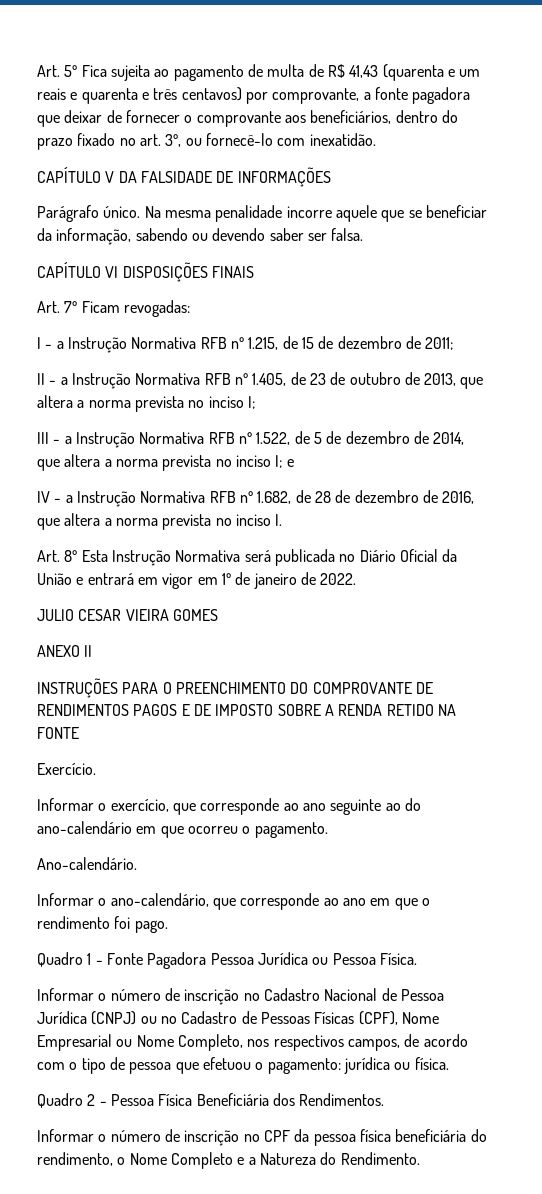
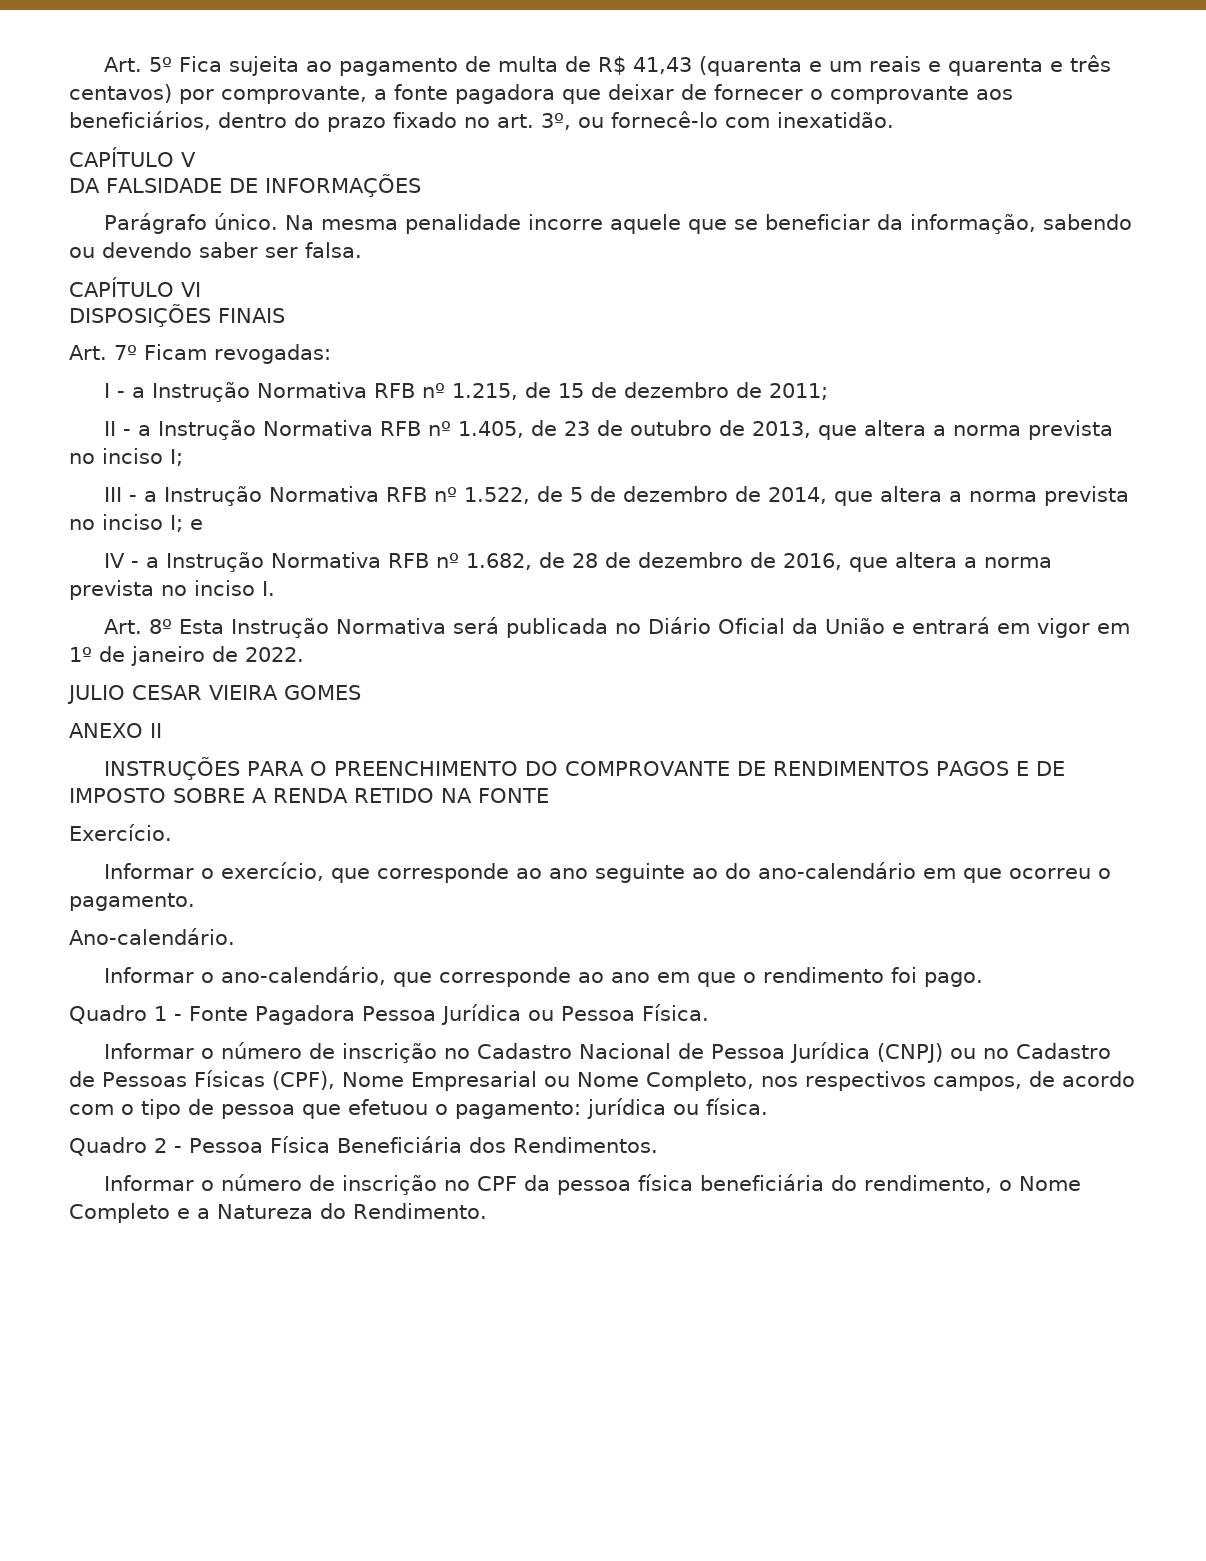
- CAPÍTULO V DA FALSIDADE DE INFORMAÇÕES
+ CAPÍTULO V
+ DA FALSIDADE DE INFORMAÇÕES
- CAPÍTULO VI DISPOSIÇÕES FINAIS
+ CAPÍTULO VI
+ DISPOSIÇÕES FINAIS

